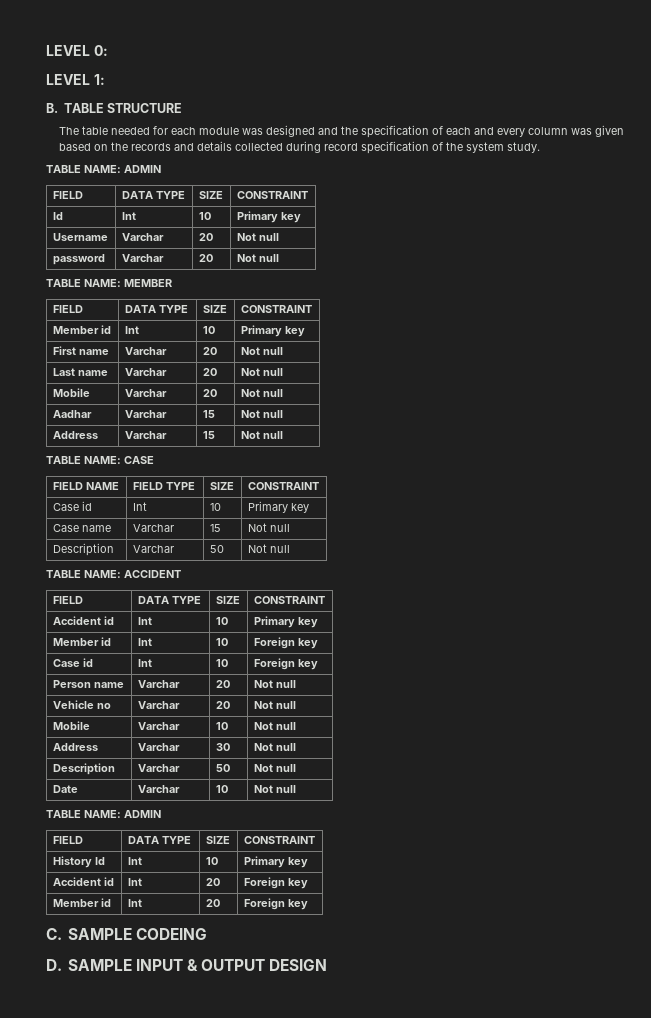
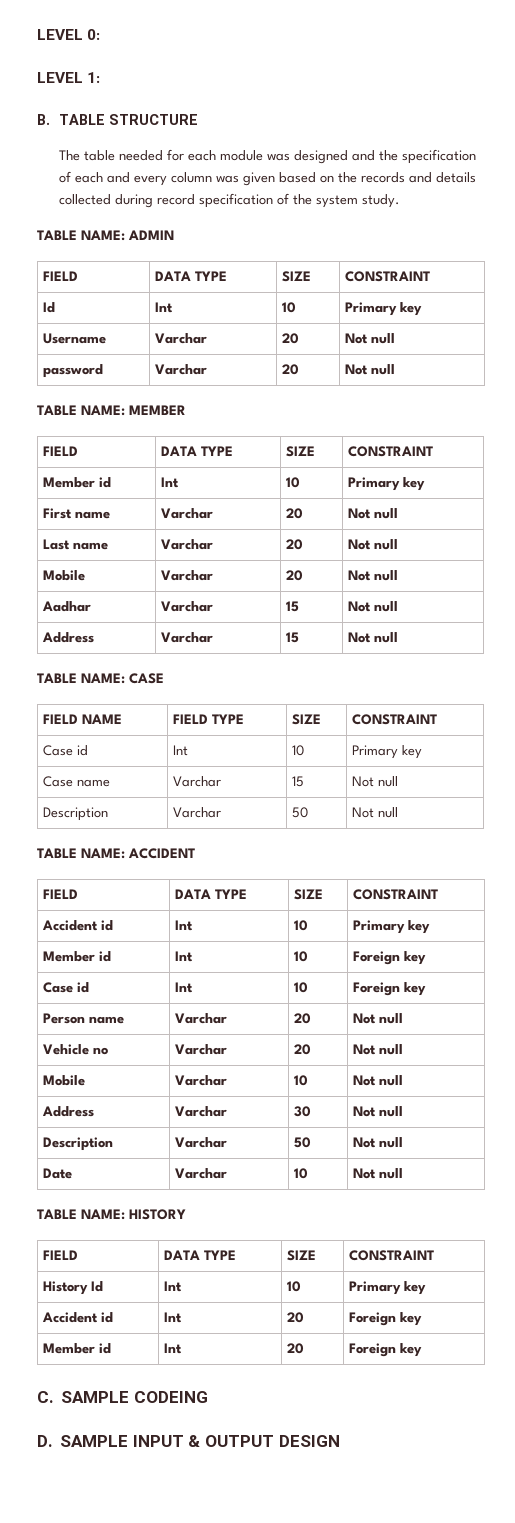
  Date | Varchar | 10 | Not null
- TABLE NAME: ADMIN
+ TABLE NAME: HISTORY

